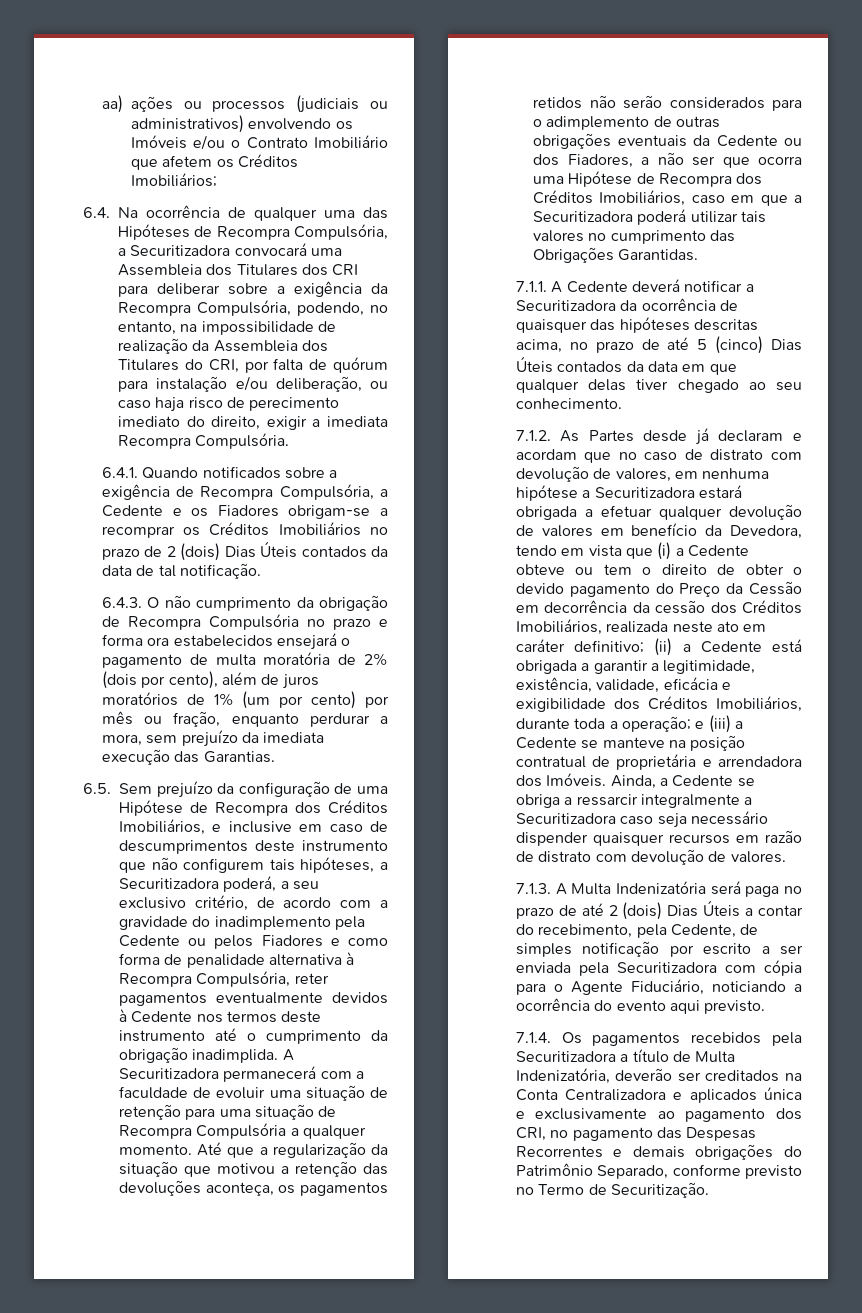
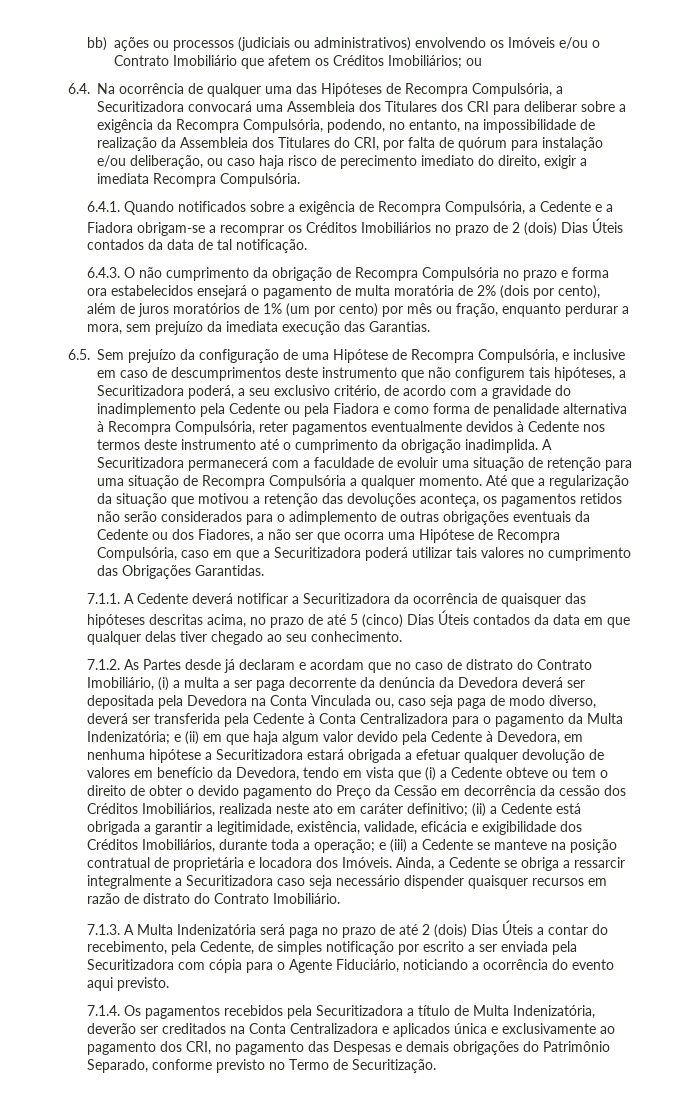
- aa) ações ou processos (judiciais ou administrativos) envolvendo os Imóveis e/ou o Contrato Imobiliário que afetem os Créditos Imobiliários;
+ bb) ações ou processos (judiciais ou administrativos) envolvendo os Imóveis e/ou o Contrato Imobiliário que afetem os Créditos Imobiliários; ou
- 6.4.1. Quando notificados sobre a exigência de Recompra Compulsória, a Cedente e os Fiadores obrigam-se a recomprar os Créditos Imobiliários no prazo de 2 (dois) Dias Úteis contados da data de tal notificação.
+ 6.4.1. Quando notificados sobre a exigência de Recompra Compulsória, a Cedente e a Fiadora obrigam-se a recomprar os Créditos Imobiliários no prazo de 2 (dois) Dias Úteis contados da data de tal notificação.
- 6.5. Sem prejuízo da configuração de uma Hipótese de Recompra dos Créditos Imobiliários, e inclusive em caso de descumprimentos deste instrumento que não configurem tais hipóteses, a Securitizadora poderá, a seu exclusivo critério, de acordo com a gravidade do inadimplemento pela Cedente ou pelos Fiadores e como forma de penalidade alternativa à Recompra Compulsória, reter pagamentos eventualmente devidos à Cedente nos termos deste instrumento até o cumprimento da obrigação inadimplida.
+ 6.5. Sem prejuízo da configuração de uma Hipótese de Recompra Compulsória, e inclusive em caso de descumprimentos deste instrumento que não configurem tais hipóteses, a Securitizadora poderá, a seu exclusivo critério, de acordo com a gravidade do inadimplemento pela Cedente ou pela Fiadora e como forma de penalidade alternativa à Recompra Compulsória, reter pagamentos eventualmente devidos à Cedente nos termos deste instrumento até o cumprimento da obrigação inadimplida.
- Até que a regularização da situação que motivou a retenção das devoluções aconteça, os pagamentos retidos não serão considerados para o adimplemento de outras obrigações eventuais da Cedente ou dos Fiadores, a não ser que ocorra uma Hipótese de Recompra dos Créditos Imobiliários, caso em que a Securitizadora poderá utilizar tais valores no cumprimento das Obrigações Garantidas.
+ Até que a regularização da situação que motivou a retenção das devoluções aconteça, os pagamentos retidos não serão considerados para o adimplemento de outras obrigações eventuais da Cedente ou dos Fiadores, a não ser que ocorra uma Hipótese de Recompra Compulsória, caso em que a Securitizadora poderá utilizar tais valores no cumprimento das Obrigações Garantidas.
- 7.1.2. As Partes desde já declaram e acordam que no caso de distrato com devolução de valores, em nenhuma hipótese a Securitizadora estará obrigada a efetuar qualquer devolução de valores em benefício da Devedora, tendo em vista que (i) a Cedente obteve ou tem o direito de obter o devido pagamento do Preço da Cessão em decorrência da cessão dos Créditos Imobiliários, realizada neste ato em caráter definitivo;
+ 7.1.2. As Partes desde já declaram e acordam que no caso de distrato do Contrato Imobiliário, (i) a multa a ser paga decorrente da denúncia da Devedora deverá ser depositada pela Devedora na Conta Vinculada ou, caso seja paga de modo diverso, deverá ser transferida pela Cedente à Conta Centralizadora para o pagamento da Multa Indenizatória; e (ii) em que haja algum valor devido pela Cedente à Devedora, em nenhuma hipótese a Securitizadora estará obrigada a efetuar qualquer devolução de valores em benefício da Devedora, tendo em vista que (i) a Cedente obteve ou tem o direito de obter o devido pagamento do Preço da Cessão em decorrência da cessão dos Créditos Imobiliários, realizada neste ato em caráter definitivo;
- e (iii) a Cedente se manteve na posição contratual de proprietária e arrendadora dos Imóveis.
+ e (iii) a Cedente se manteve na posição contratual de proprietária e locadora dos Imóveis.
- Ainda, a Cedente se obriga a ressarcir integralmente a Securitizadora caso seja necessário dispender quaisquer recursos em razão de distrato com devolução de valores.
+ Ainda, a Cedente se obriga a ressarcir integralmente a Securitizadora caso seja necessário dispender quaisquer recursos em razão de distrato do Contrato Imobiliário.
- 7.1.4. Os pagamentos recebidos pela Securitizadora a título de Multa Indenizatória, deverão ser creditados na Conta Centralizadora e aplicados única e exclusivamente ao pagamento dos CRI, no pagamento das Despesas Recorrentes e demais obrigações do Patrimônio Separado, conforme previsto no Termo de Securitização.
+ 7.1.4. Os pagamentos recebidos pela Securitizadora a título de Multa Indenizatória, deverão ser creditados na Conta Centralizadora e aplicados única e exclusivamente ao pagamento dos CRI, no pagamento das Despesas e demais obrigações do Patrimônio Separado, conforme previsto no Termo de Securitização.

